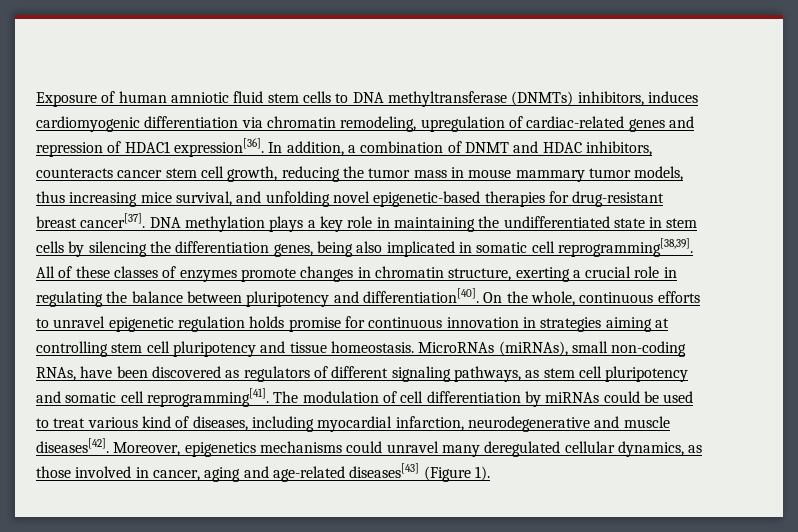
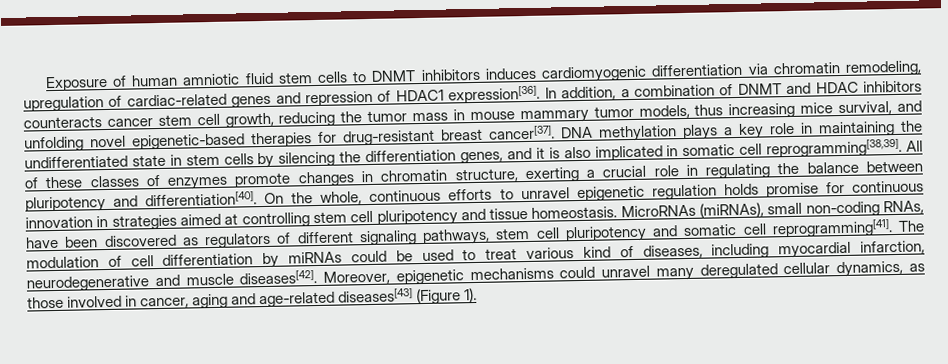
- Exposure of human amniotic fluid stem cells to DNA methyltransferase (DNMTs) inhibitors, induces cardiomyogenic differentiation via chromatin remodeling, upregulation of cardiac-related genes and repression of HDAC1 expression[36].
+ Exposure of human amniotic fluid stem cells to DNMT inhibitors induces cardiomyogenic differentiation via chromatin remodeling, upregulation of cardiac-related genes and repression of HDAC1 expression[36].
- In addition, a combination of DNMT and HDAC inhibitors, counteracts cancer stem cell growth, reducing the tumor mass in mouse mammary tumor models, thus increasing mice survival, and unfolding novel epigenetic-based therapies for drug-resistant breast cancer[37].
+ In addition, a combination of DNMT and HDAC inhibitors counteracts cancer stem cell growth, reducing the tumor mass in mouse mammary tumor models, thus increasing mice survival, and unfolding novel epigenetic-based therapies for drug-resistant breast cancer[37].
- DNA methylation plays a key role in maintaining the undifferentiated state in stem cells by silencing the differentiation genes, being also implicated in somatic cell reprogramming[38,39].
+ DNA methylation plays a key role in maintaining the undifferentiated state in stem cells by silencing the differentiation genes, and it is also implicated in somatic cell reprogramming[38,39].
- On the whole, continuous efforts to unravel epigenetic regulation holds promise for continuous innovation in strategies aiming at controlling stem cell pluripotency and tissue homeostasis.
+ On the whole, continuous efforts to unravel epigenetic regulation holds promise for continuous innovation in strategies aimed at controlling stem cell pluripotency and tissue homeostasis.
- MicroRNAs (miRNAs), small non-coding RNAs, have been discovered as regulators of different signaling pathways, as stem cell pluripotency and somatic cell reprogramming[41].
+ MicroRNAs (miRNAs), small non-coding RNAs, have been discovered as regulators of different signaling pathways, stem cell pluripotency and somatic cell reprogramming[41].
- Moreover, epigenetics mechanisms could unravel many deregulated cellular dynamics, as those involved in cancer, aging and age-related diseases[43] (Figure 1).
+ Moreover, epigenetic mechanisms could unravel many deregulated cellular dynamics, as those involved in cancer, aging and age-related diseases[43] (Figure 1).

